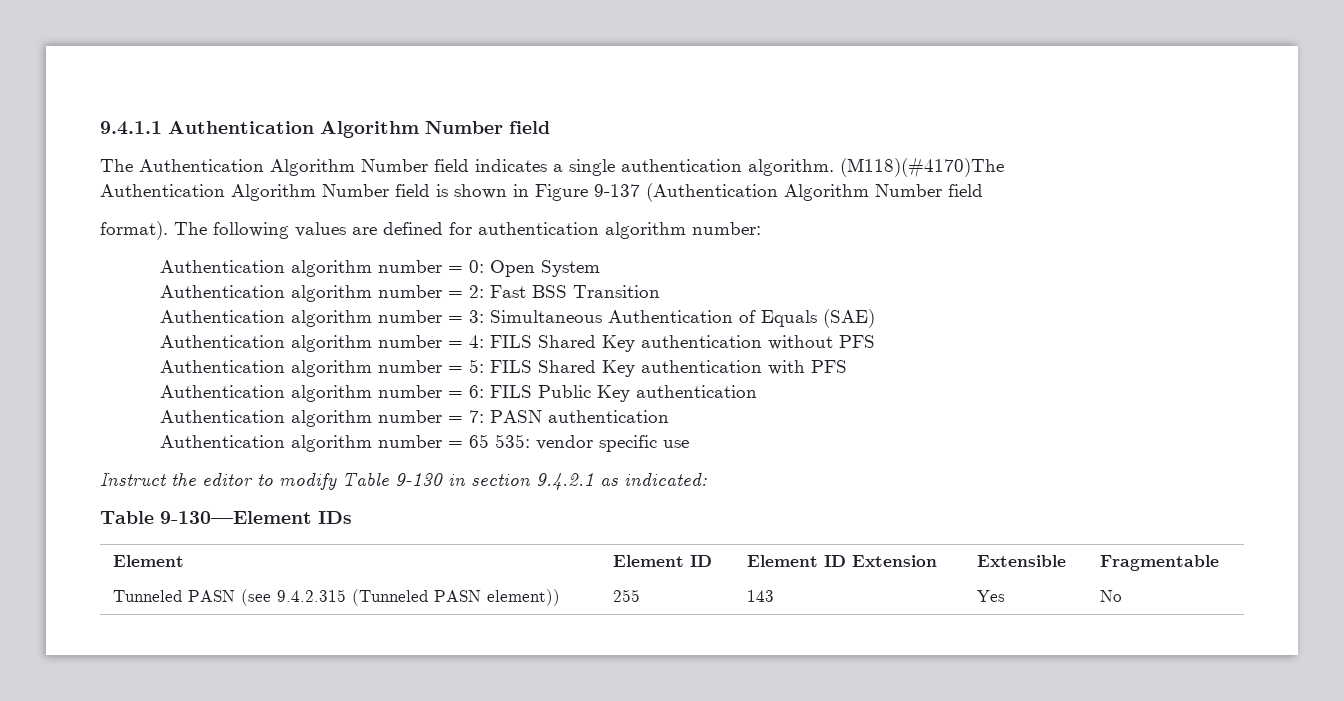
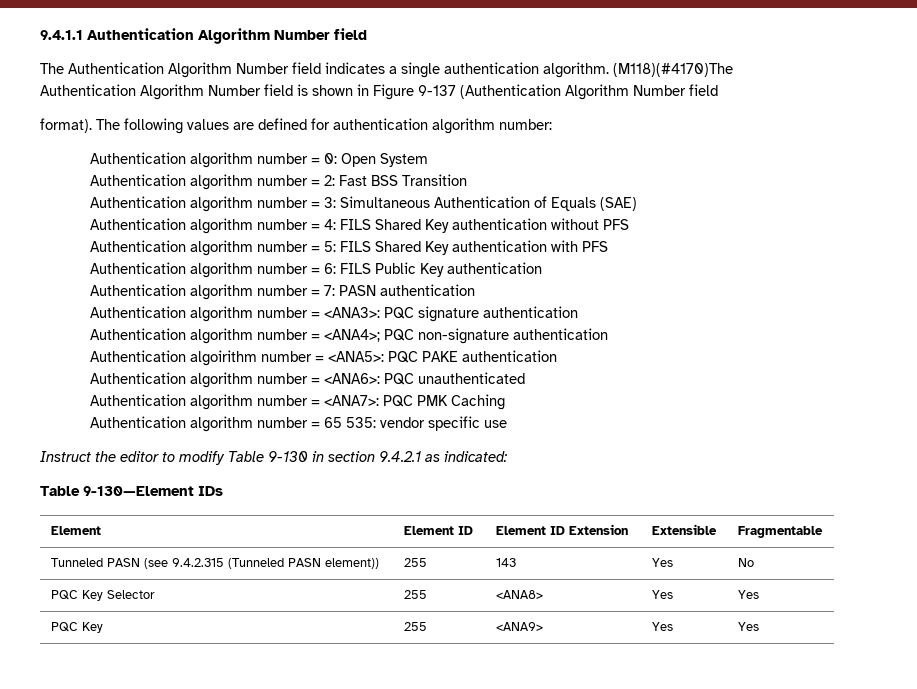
+ Authentication algorithm number = <ANA3>: PQC signature authentication
+ Authentication algorithm number = <ANA4>; PQC non-signature authentication
+ Authentication algoirithm number = <ANA5>: PQC PAKE authentication
+ Authentication algorithm number = <ANA6>: PQC unauthenticated
+ Authentication algorithm number = <ANA7>: PQC PMK Caching
+ PQC Key Selector | 255 | <ANA8> | Yes | Yes
+ PQC Key | 255 | <ANA9> | Yes | Yes

